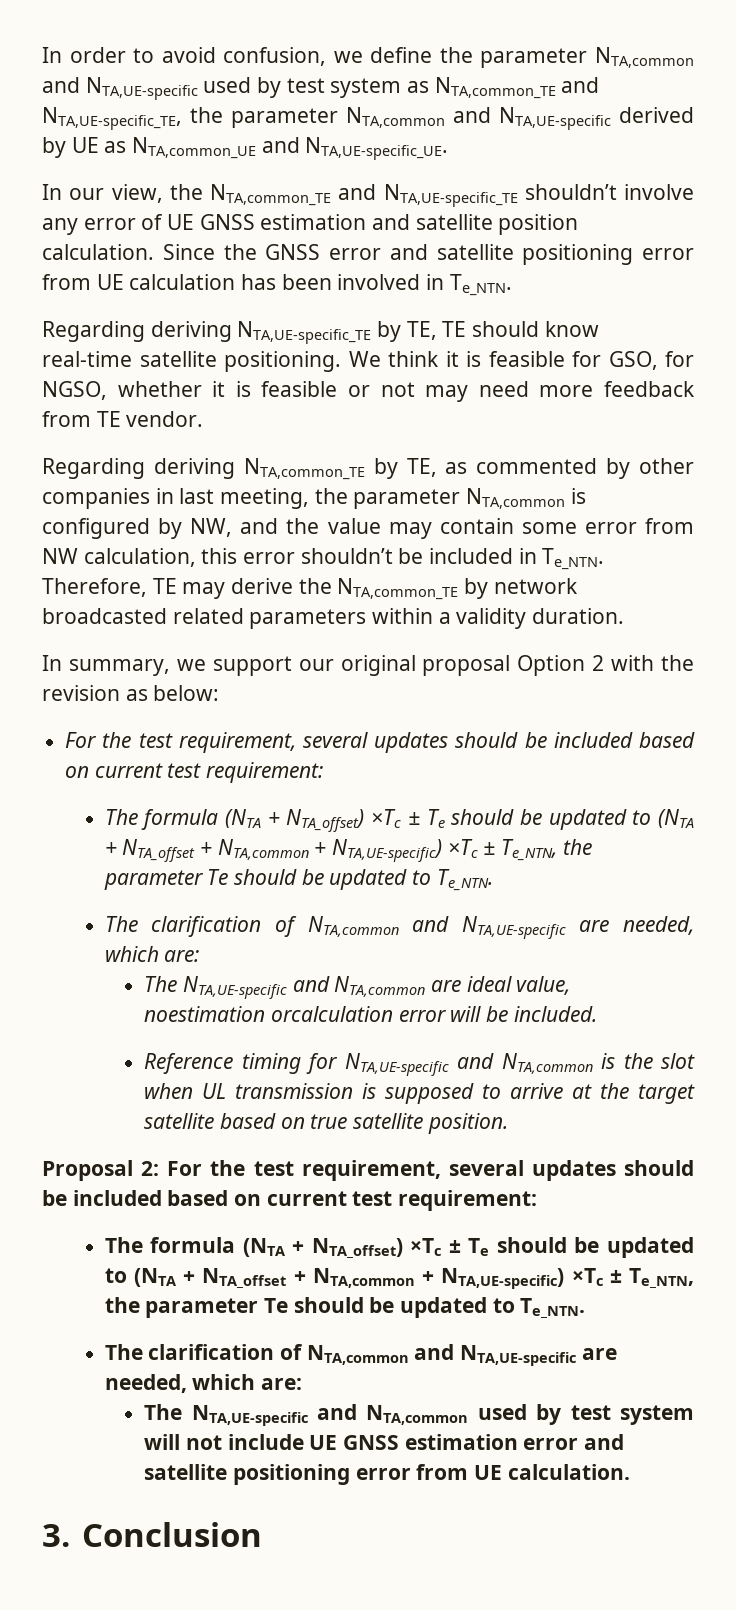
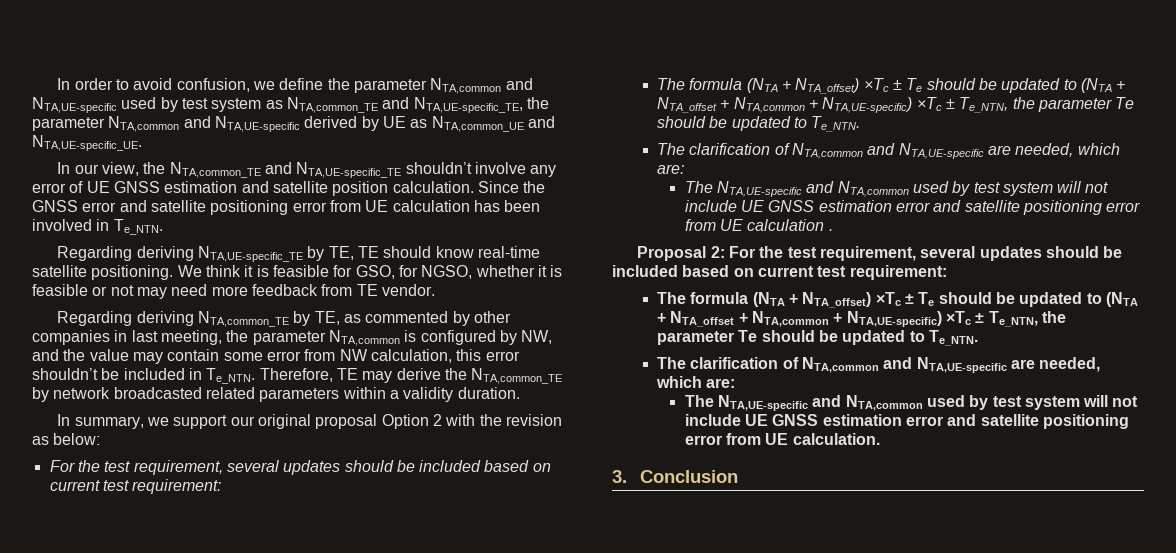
- The NTA,UE-specific and NTA,common are ideal value, noestimation orcalculation error will be included.
- Reference timing for NTA,UE-specific and NTA,common is the slot when UL transmission is supposed to arrive at the target satellite based on true satellite position.
+ The NTA,UE-specific and NTA,common used by test system will not include UE GNSS estimation error and satellite positioning error from UE calculation .

